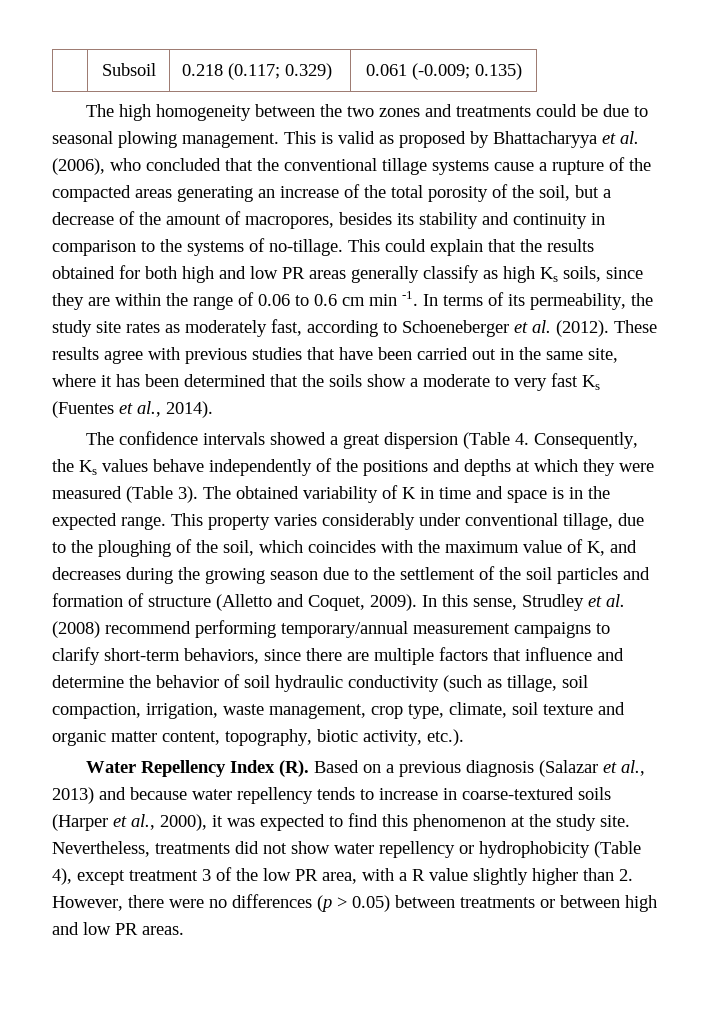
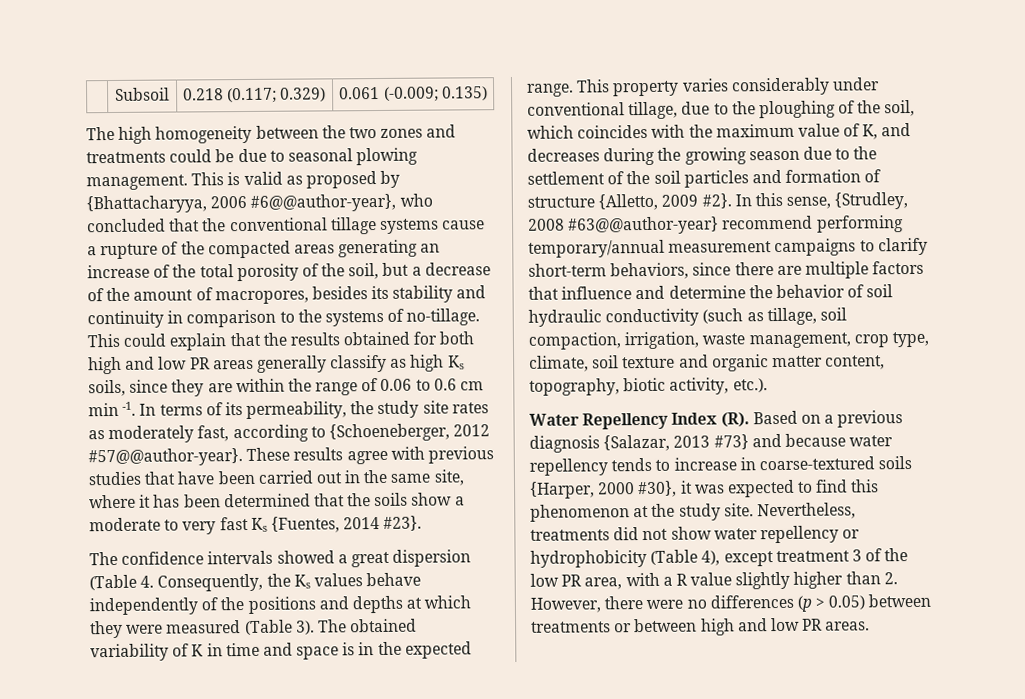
- This is valid as proposed by Bhattacharyya et al. (2006), who concluded that the conventional tillage systems cause a rupture of the compacted areas generating an increase of the total porosity of the soil, but a decrease of the amount of macropores, besides its stability and continuity in comparison to the systems of no-tillage.
+ This is valid as proposed by {Bhattacharyya, 2006 #6@@author-year}, who concluded that the conventional tillage systems cause a rupture of the compacted areas generating an increase of the total porosity of the soil, but a decrease of the amount of macropores, besides its stability and continuity in comparison to the systems of no-tillage.
- In terms of its permeability, the study site rates as moderately fast, according to Schoeneberger et al. (2012).
+ In terms of its permeability, the study site rates as moderately fast, according to {Schoeneberger, 2012 #57@@author-year}.
- These results agree with previous studies that have been carried out in the same site, where it has been determined that the soils show a moderate to very fast Ks (Fuentes et al., 2014).
+ These results agree with previous studies that have been carried out in the same site, where it has been determined that the soils show a moderate to very fast Ks {Fuentes, 2014 #23}.
- This property varies considerably under conventional tillage, due to the ploughing of the soil, which coincides with the maximum value of K, and decreases during the growing season due to the settlement of the soil particles and formation of structure (Alletto and Coquet, 2009). In this sense, Strudley et al. (2008) recommend performing temporary/annual measurement campaigns to clarify short-term behaviors, since there are multiple factors that influence and determine the behavior of soil hydraulic conductivity (such as tillage, soil compaction, irrigation, waste management, crop type, climate, soil texture and organic matter content, topography, biotic activity, etc.).
+ This property varies considerably under conventional tillage, due to the ploughing of the soil, which coincides with the maximum value of K, and decreases during the growing season due to the settlement of the soil particles and formation of structure {Alletto, 2009 #2}. In this sense, {Strudley, 2008 #63@@author-year} recommend performing temporary/annual measurement campaigns to clarify short-term behaviors, since there are multiple factors that influence and determine the behavior of soil hydraulic conductivity (such as tillage, soil compaction, irrigation, waste management, crop type, climate, soil texture and organic matter content, topography, biotic activity, etc.).
- Water Repellency Index (R). Based on a previous diagnosis (Salazar et al., 2013) and because water repellency tends to increase in coarse-textured soils (Harper et al., 2000), it was expected to find this phenomenon at the study site.
+ Water Repellency Index (R). Based on a previous diagnosis {Salazar, 2013 #73} and because water repellency tends to increase in coarse-textured soils {Harper, 2000 #30}, it was expected to find this phenomenon at the study site.

